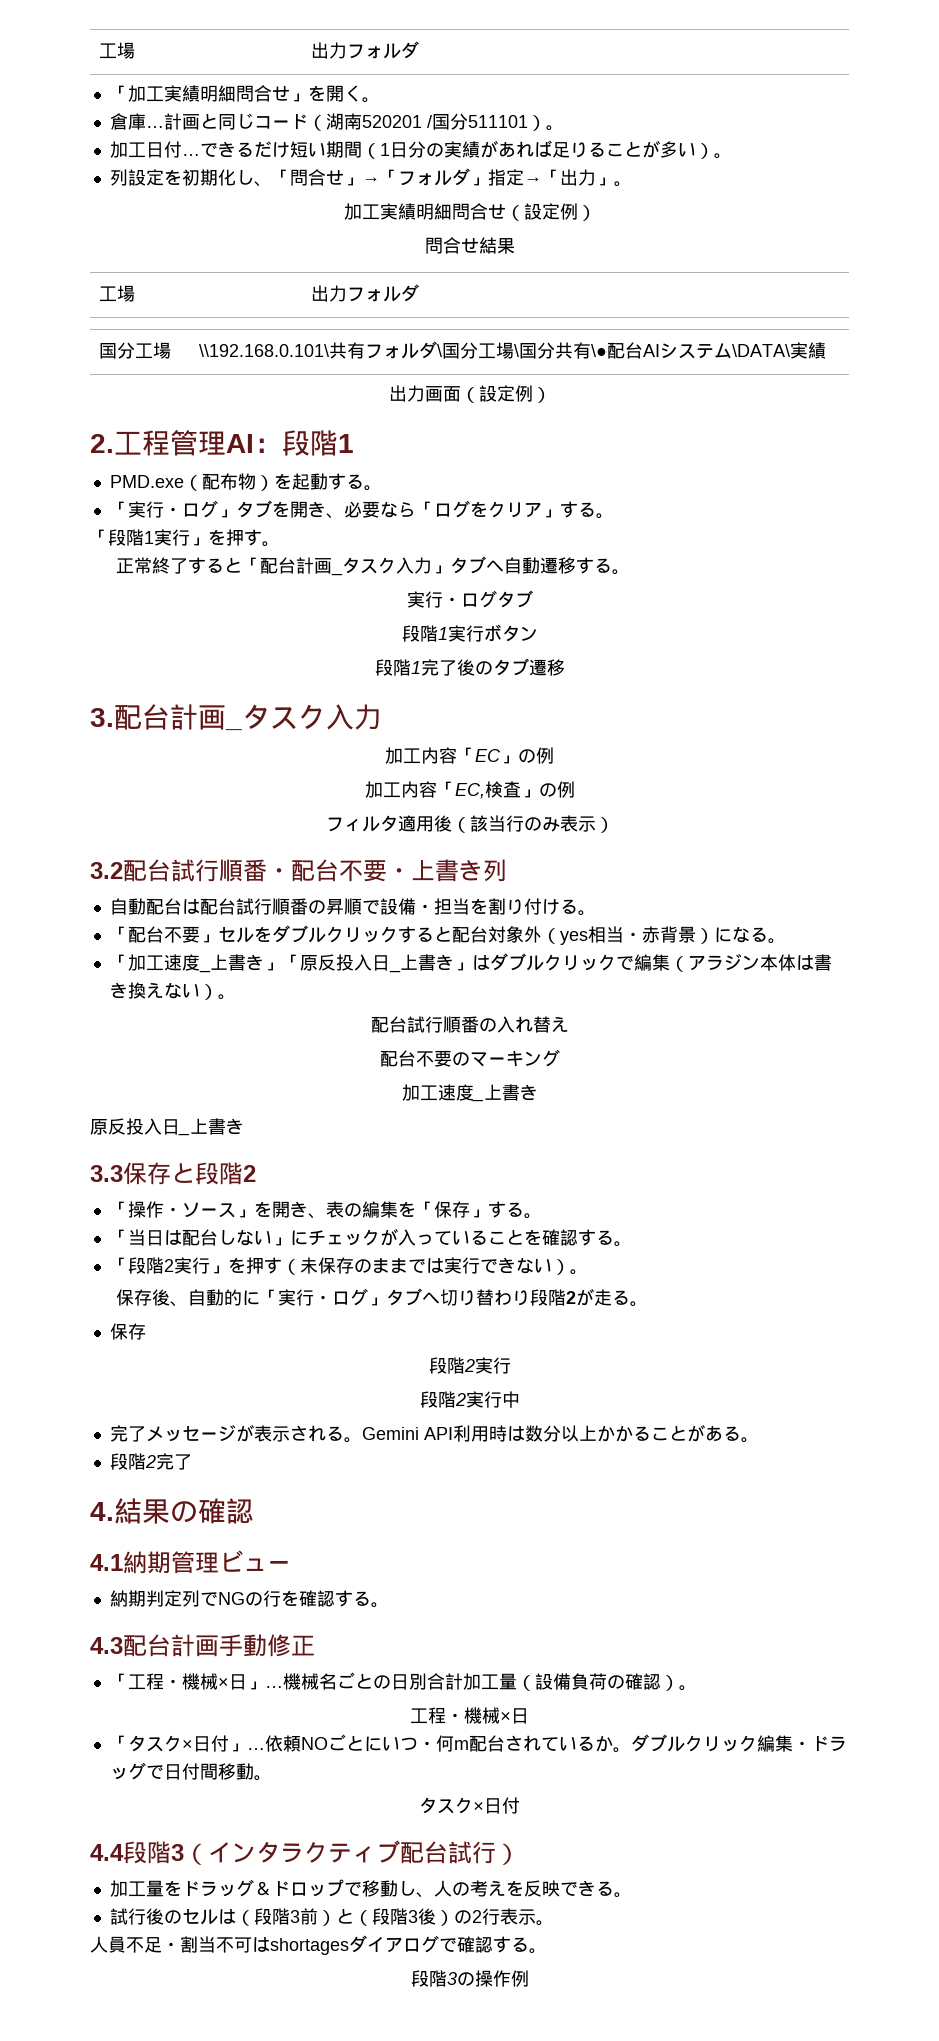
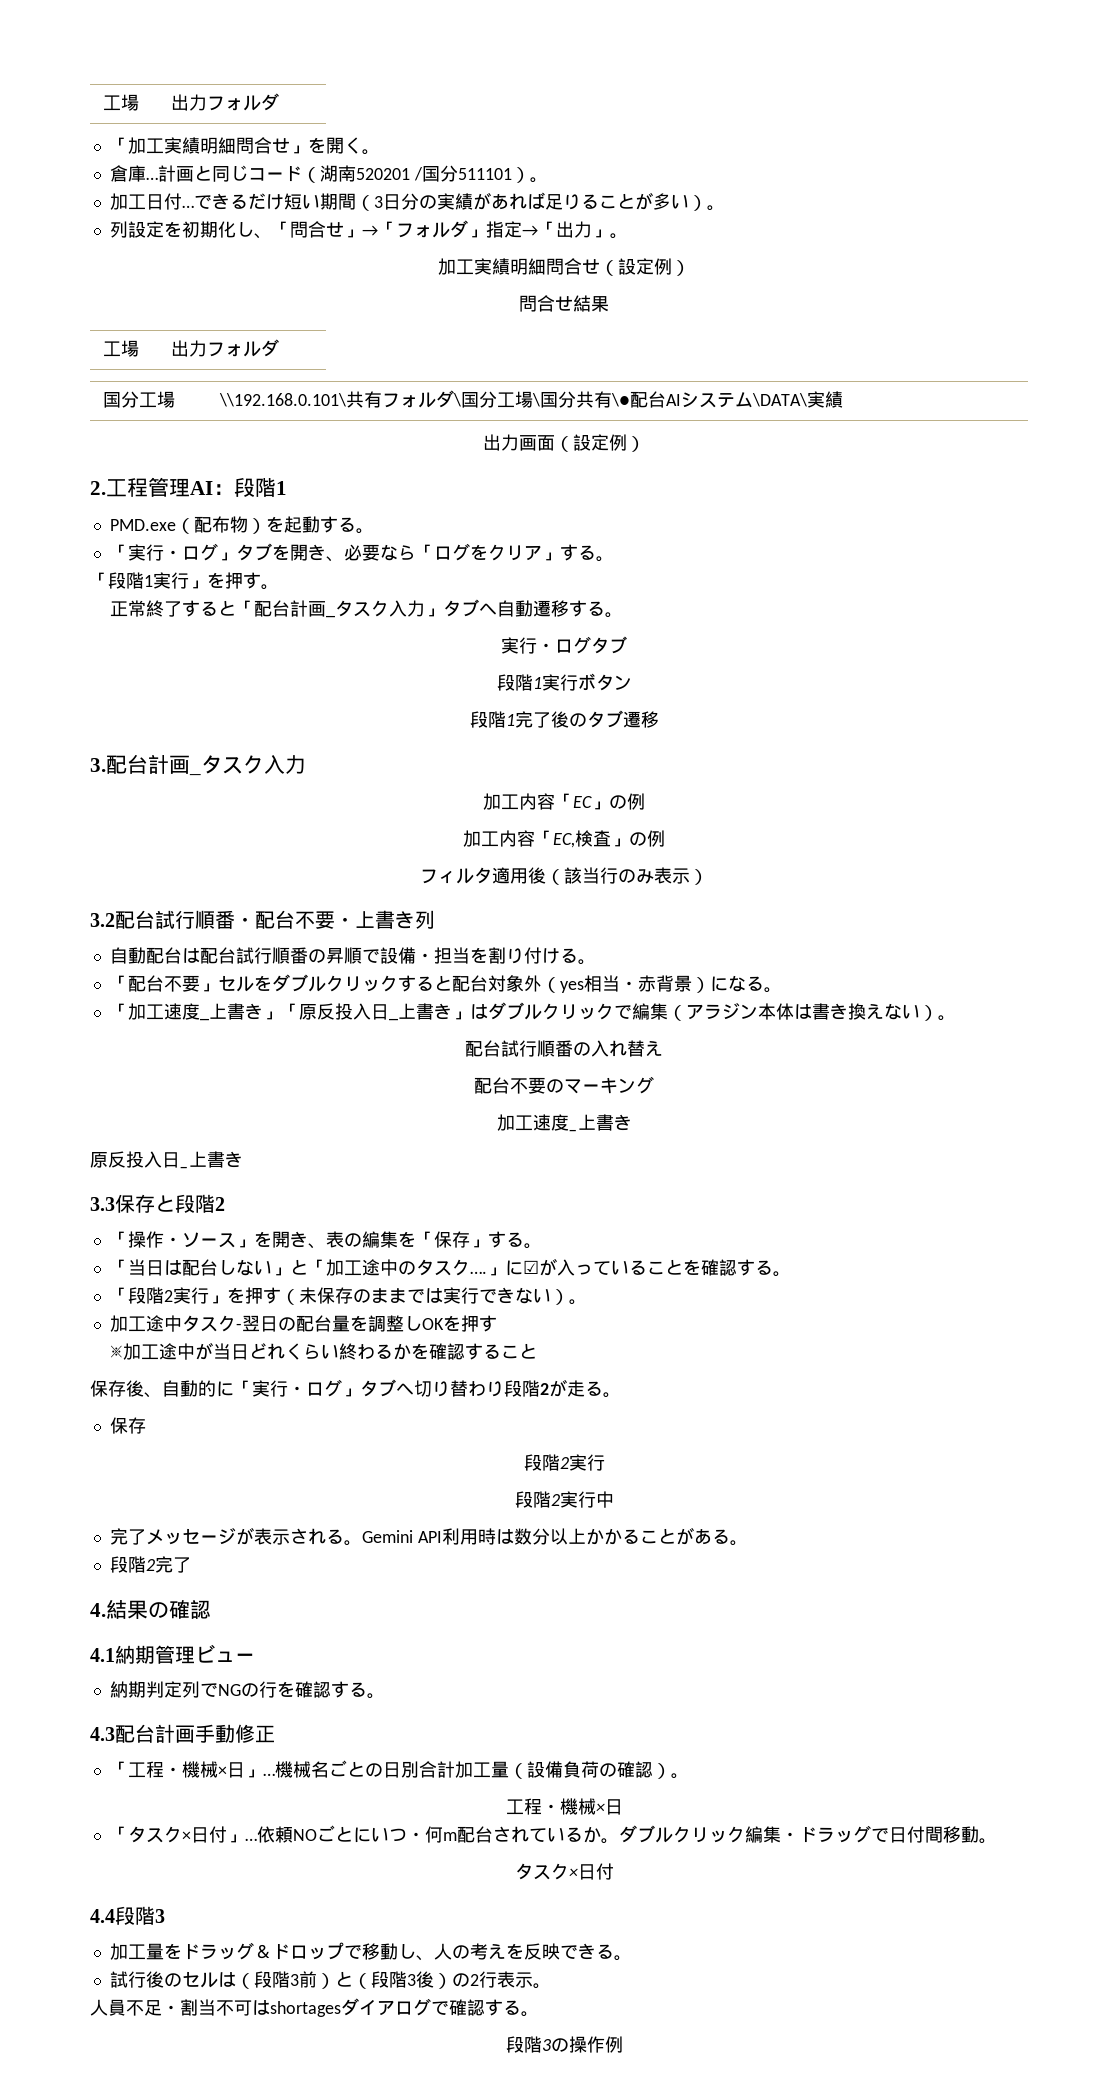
- できるだけ短い期間（1日分の実績があれば足りることが多い）。
+ できるだけ短い期間（3日分の実績があれば足りることが多い）。
- 「当日は配台しない」にチェックが入っていることを確認する。
+ 「当日は配台しない」と「加工途中のタスク….」に☑が入っていることを確認する。
+ 加工途中タスク-翌日の配台量を調整しOKを押す
+ ※加工途中が当日どれくらい終わるかを確認すること
- 4.4段階3（インタラクティブ配台試行）
+ 4.4段階3

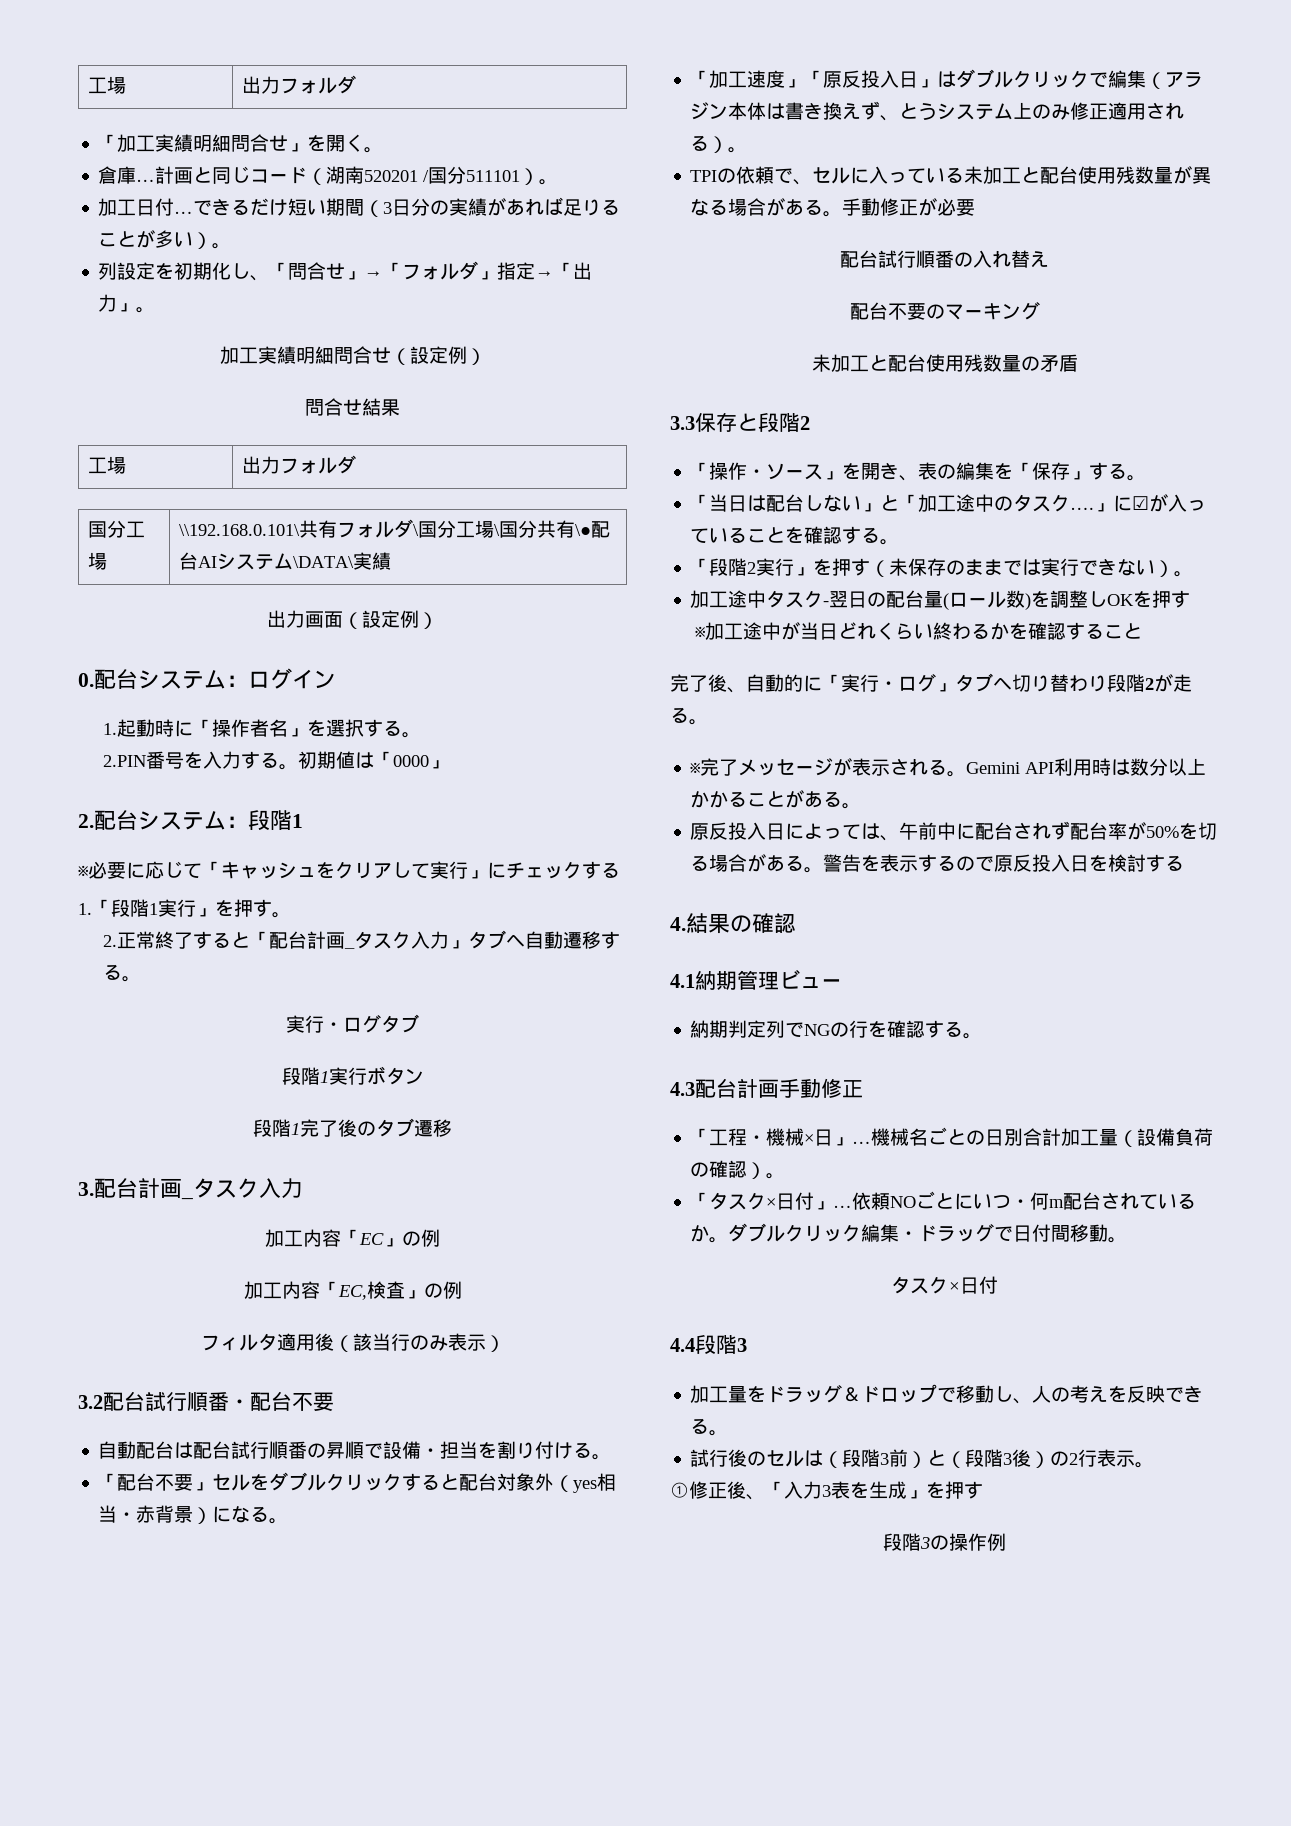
- 2.工程管理AI：段階1
- PMD.exe（配布物）を起動する。
- 「実行・ログ」タブを開き、必要なら「ログをクリア」する。
- 「段階1実行」を押す。
+ 0.配台システム：ログイン
+ 1.起動時に「操作者名」を選択する。
+ 2.PIN番号を入力する。初期値は「0000」
+ 2.配台システム：段階1
+ ※必要に応じて「キャッシュをクリアして実行」にチェックする
+ 1.「段階1実行」を押す。
- 正常終了すると「配台計画_タスク入力」タブへ自動遷移する。
+ 2.正常終了すると「配台計画_タスク入力」タブへ自動遷移する。
- 3.2配台試行順番・配台不要・上書き列
+ 3.2配台試行順番・配台不要
- 「加工速度_上書き」「原反投入日_上書き」はダブルクリックで編集（アラジン本体は書き換えない）。
+ 「加工速度」「原反投入日」はダブルクリックで編集（アラジン本体は書き換えず、とうシステム上のみ修正適用される）。
+ TPIの依頼で、セルに入っている未加工と配台使用残数量が異なる場合がある。手動修正が必要
  配台不要のマーキング
- 加工速度_上書き
- 原反投入日_上書き
+ 未加工と配台使用残数量の矛盾
- 加工途中タスク-翌日の配台量を調整しOKを押す
+ 加工途中タスク-翌日の配台量(ロール数)を調整しOKを押す
- 保存後、自動的に「実行・ログ」タブへ切り替わり段階2が走る。
- 保存
- 段階2実行
- 段階2実行中
- 完了メッセージが表示される。
+ 完了後、自動的に「実行・ログ」タブへ切り替わり段階2が走る。
+ ※完了メッセージが表示される。
- 段階2完了
+ 原反投入日によっては、午前中に配台されず配台率が50%を切る場合がある。警告を表示するので原反投入日を検討する
  機械名ごとの日別合計加工量（設備負荷の確認）。
- 工程・機械×日
- 人員不足・割当不可はshortagesダイアログで確認する。
+ ①修正後、「入力3表を生成」を押す

